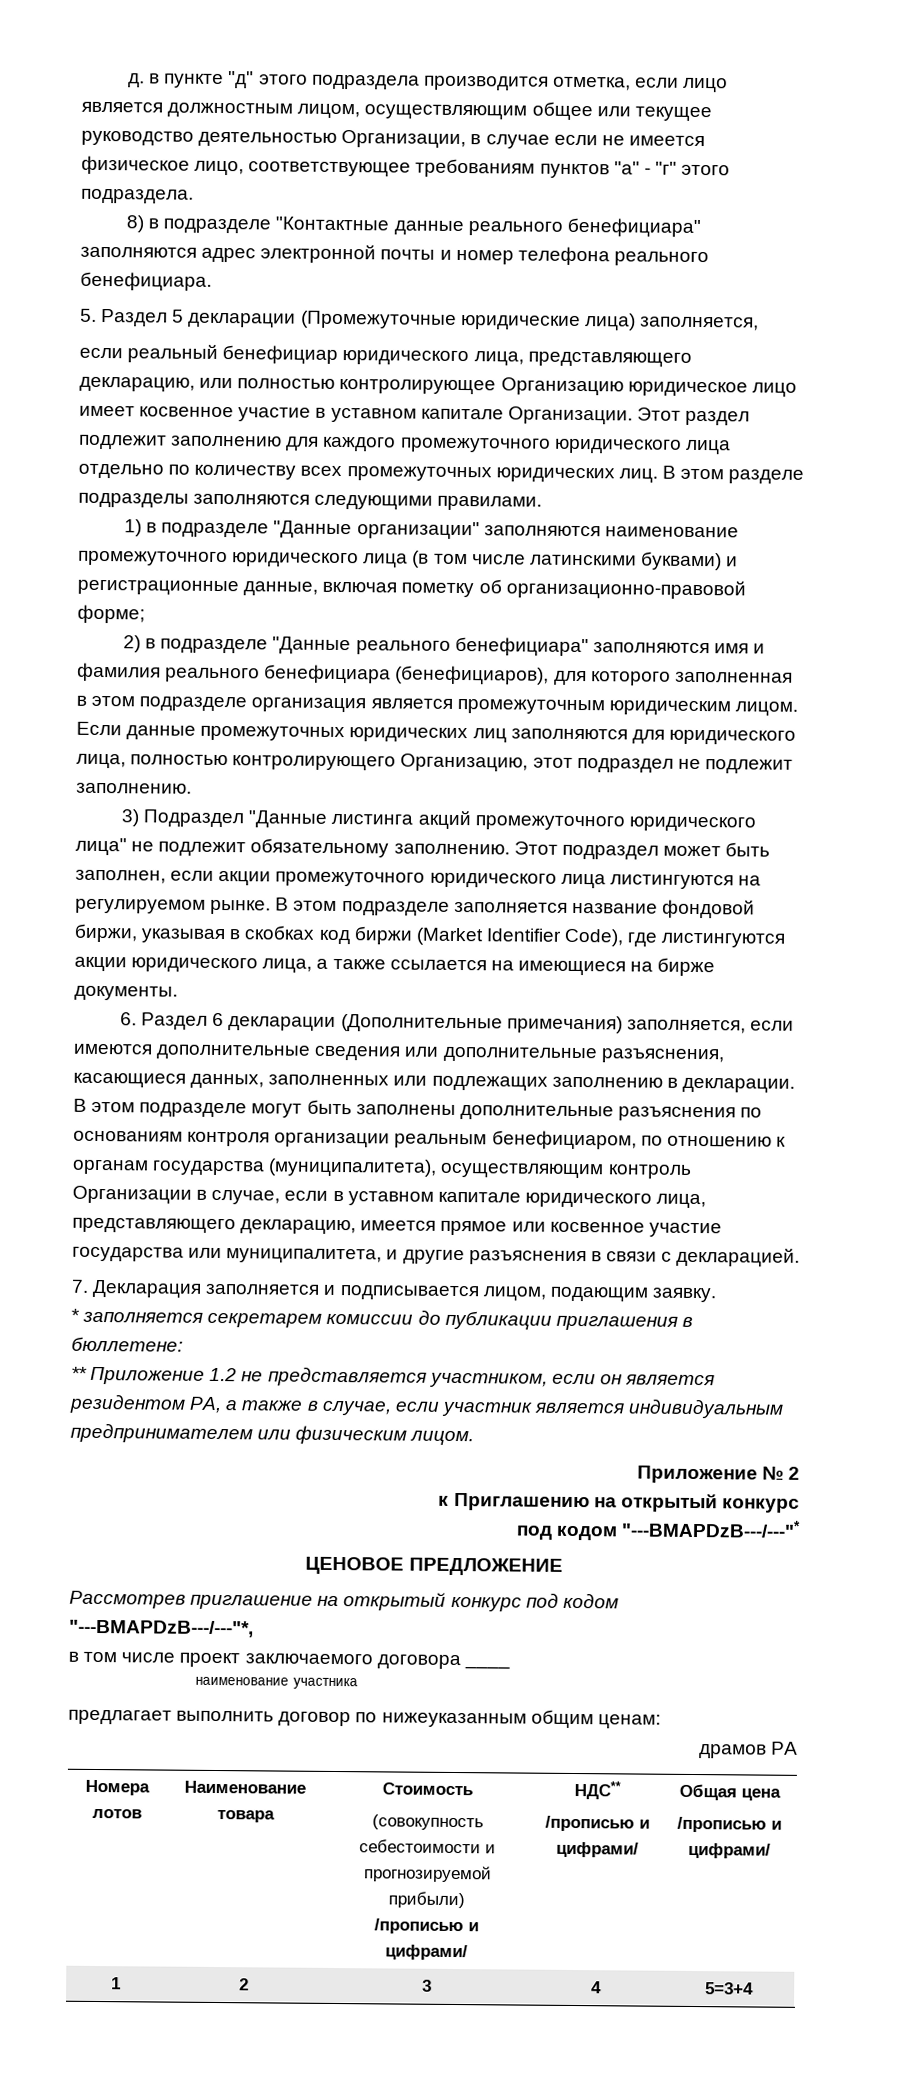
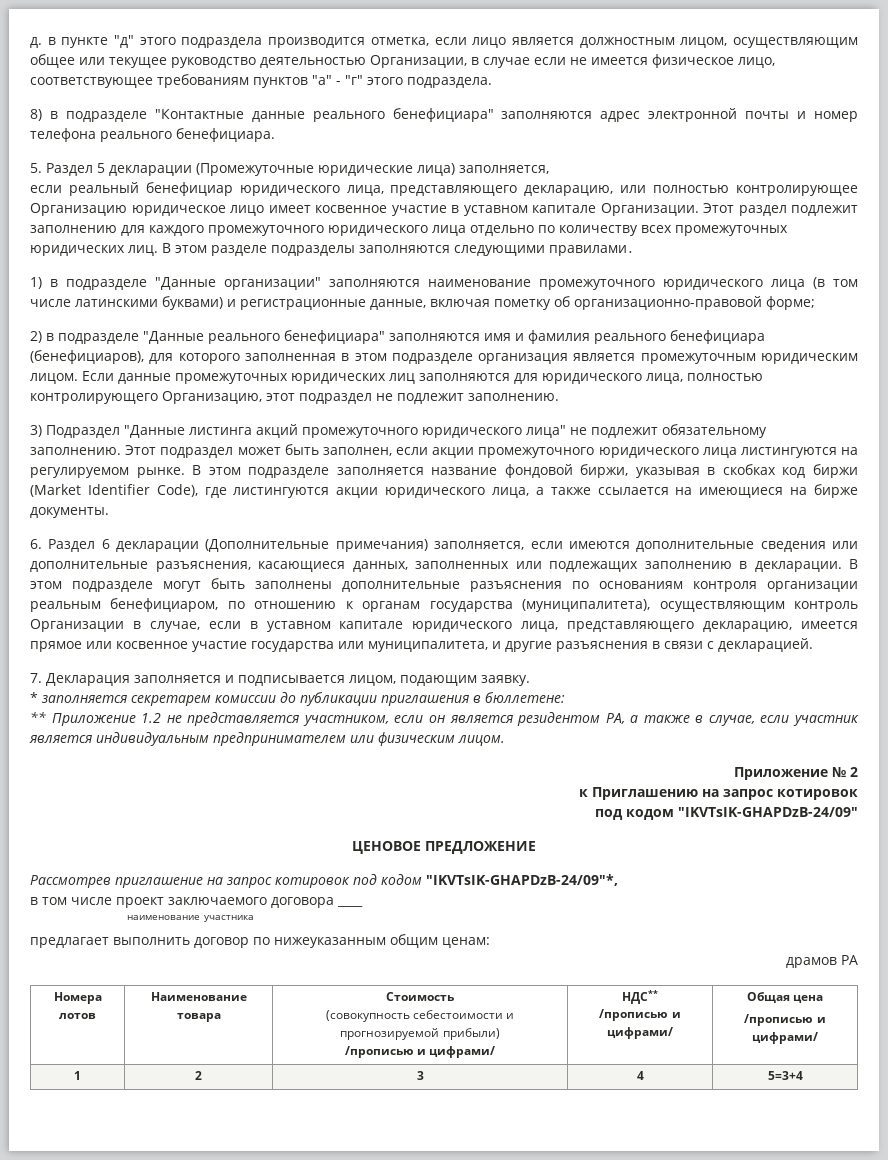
- к Приглашению на открытый конкурс
- под кодом "---BMAPDzB---/---"*
+ к Приглашению на запрос котировок
+ под кодом "IKVTsIK-GHAPDzB-24/09"
- Рассмотрев приглашение на открытый конкурс под кодом "---BMAPDzB---/---"*,
+ Рассмотрев приглашение на запрос котировок под кодом "IKVTsIK-GHAPDzB-24/09"*,

